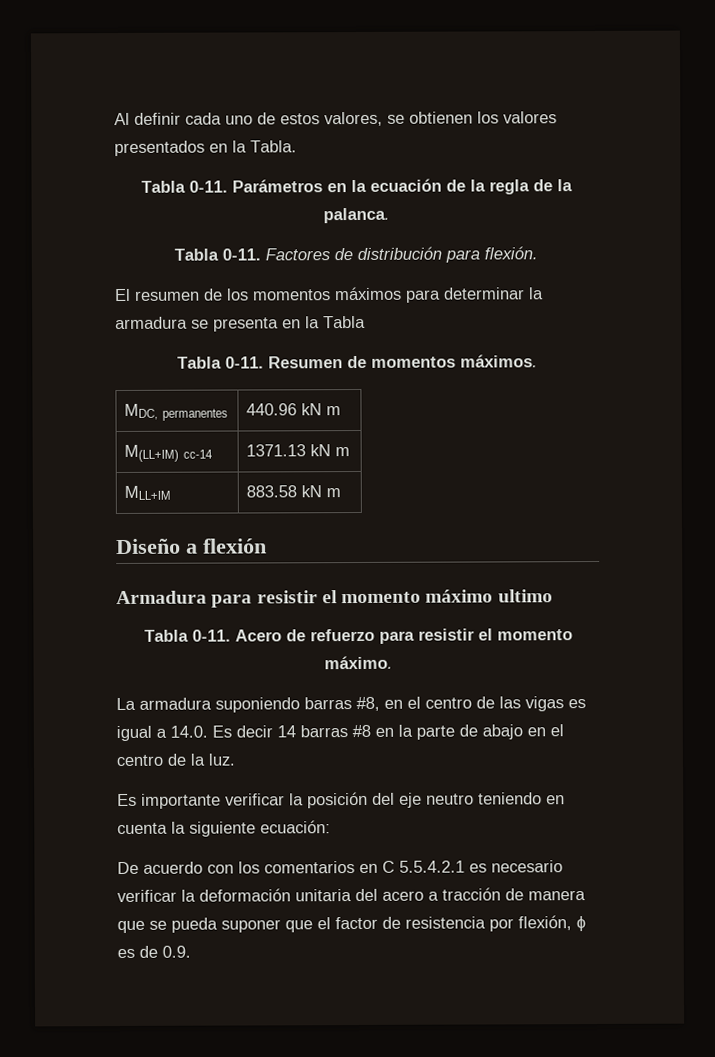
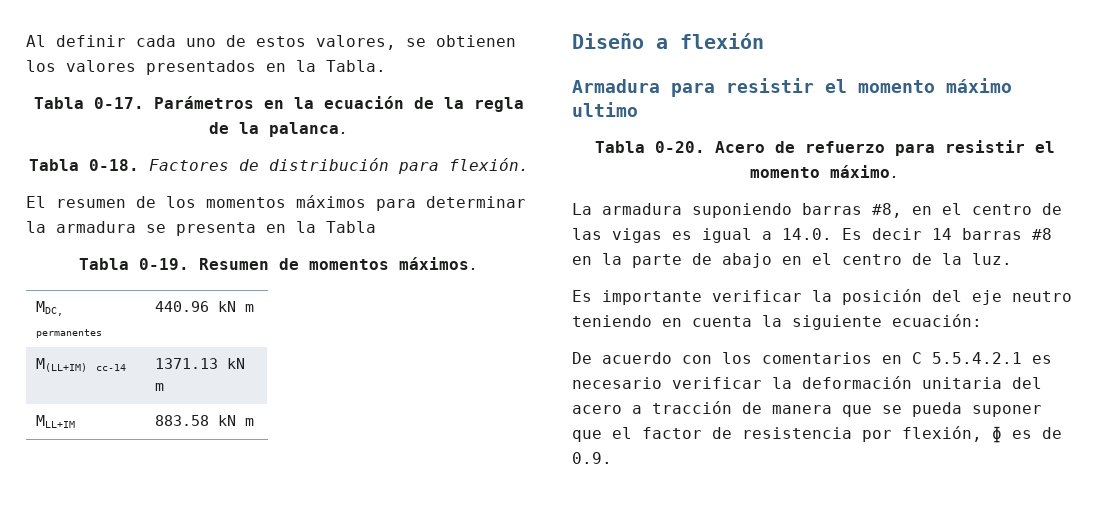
  Al definir cada uno de estos valores, se obtienen los valores presentados en la Tabla.
- Tabla 0-11.
+ Tabla 0-17.
  Parámetros en la ecuación de la regla de la palanca.
- Tabla 0-11.
+ Tabla 0-18.
  El resumen de los momentos máximos para determinar la armadura se presenta en la Tabla
- Tabla 0-11.
+ Tabla 0-19.
  Armadura para resistir el momento máximo ultimo
- Tabla 0-11.
+ Tabla 0-20.

